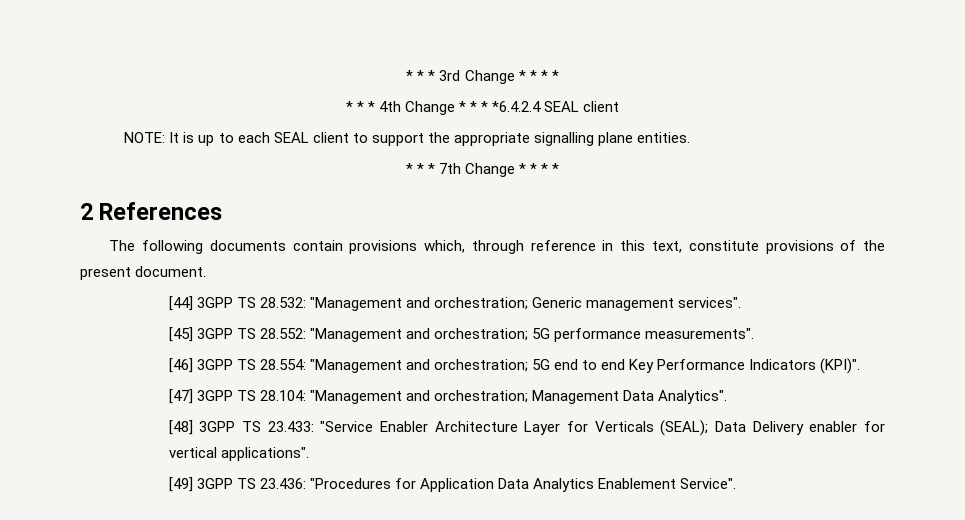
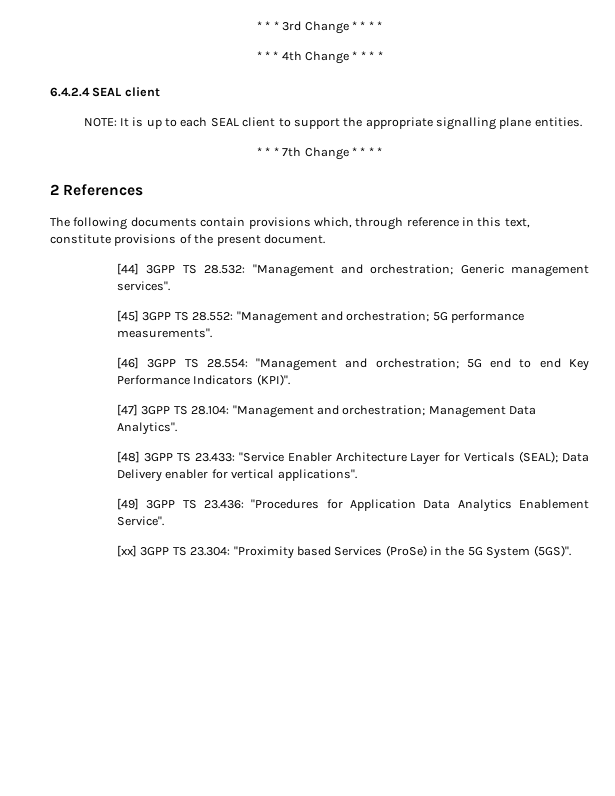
- * * * 4th Change * * * *6.4.2.4 SEAL client
+ * * * 4th Change * * * *
+ 6.4.2.4 SEAL client
+ [xx] 3GPP TS 23.304: "Proximity based Services (ProSe) in the 5G System (5GS)".

